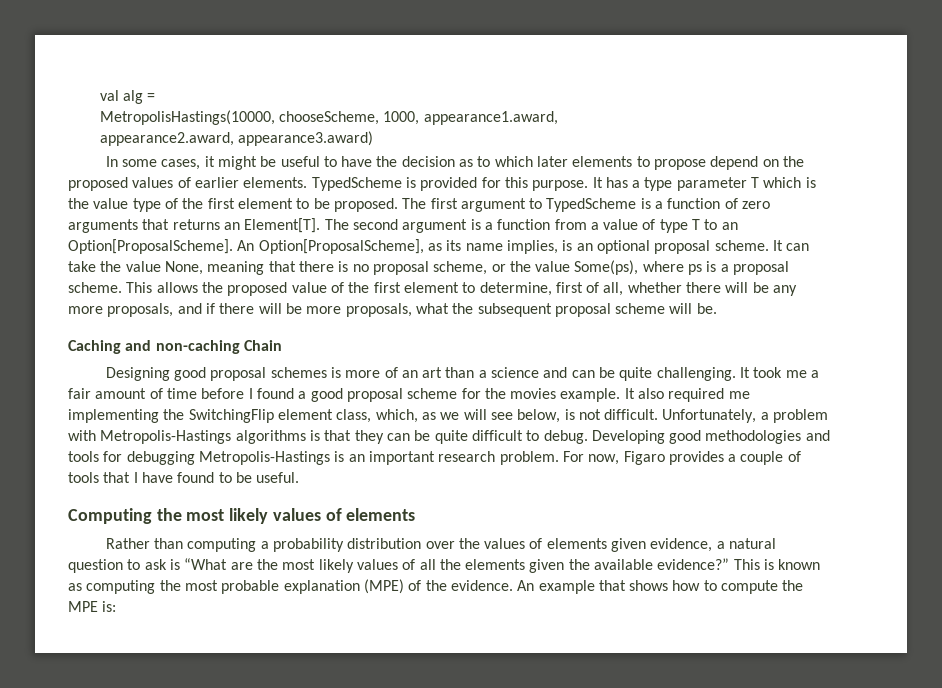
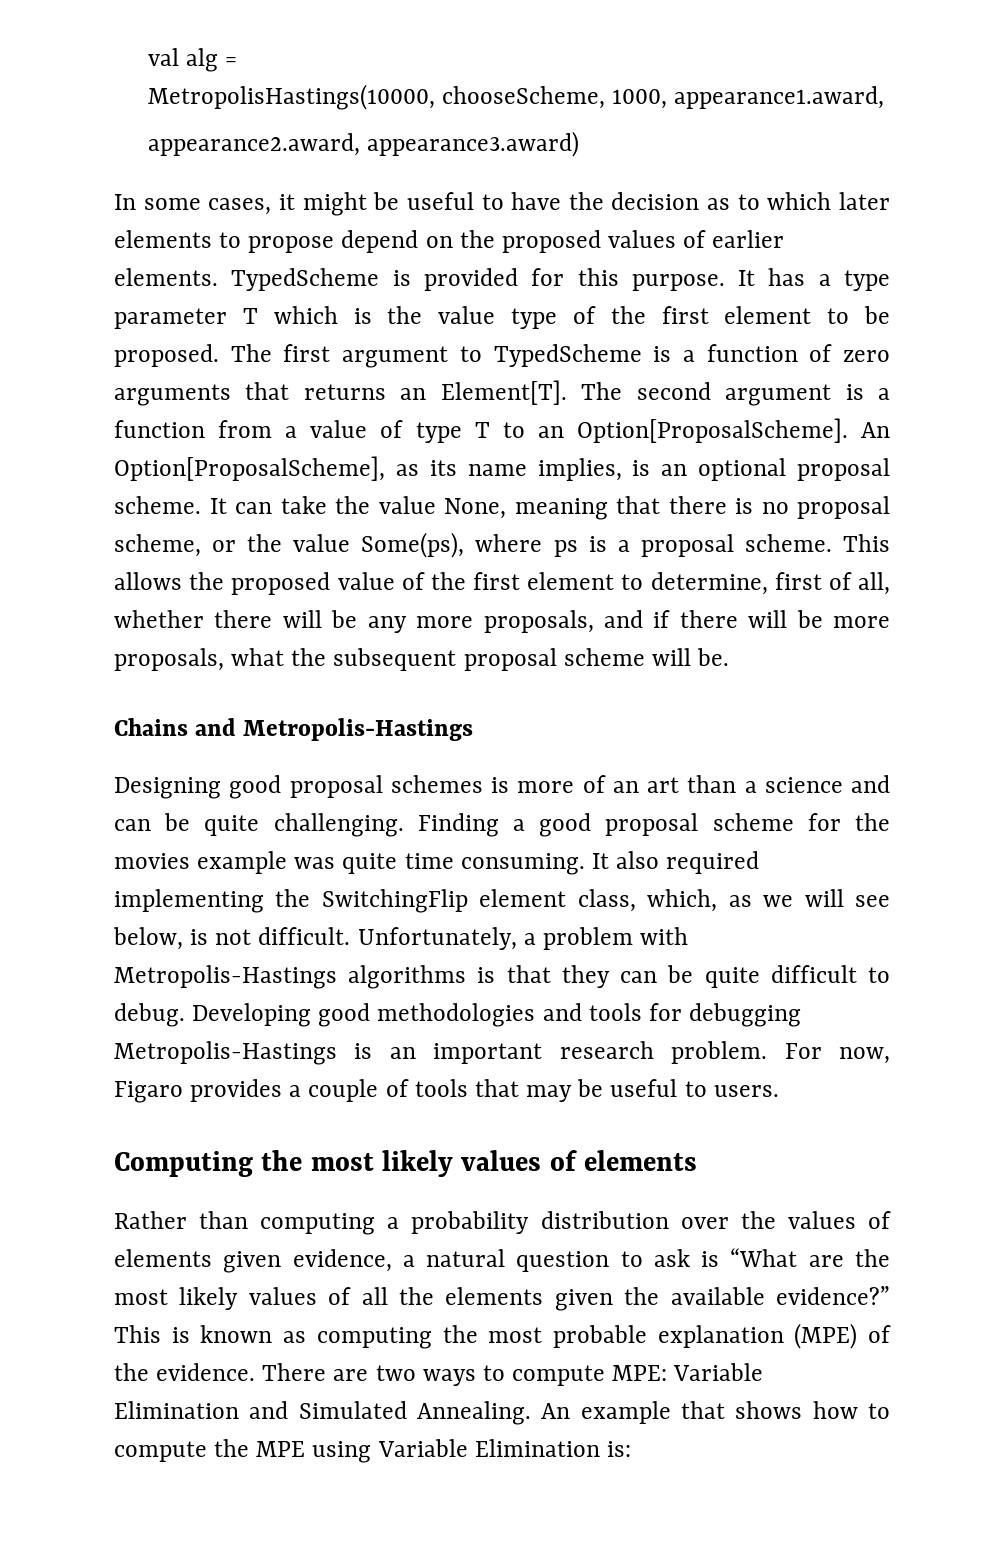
- Caching and non-caching Chain
+ Chains and Metropolis-Hastings
- It took me a fair amount of time before I found a good proposal scheme for the movies example.
+ Finding a good proposal scheme for the movies example was quite time consuming.
- It also required me implementing the SwitchingFlip element class, which, as we will see below, is not difficult.
+ It also required implementing the SwitchingFlip element class, which, as we will see below, is not difficult.
- For now, Figaro provides a couple of tools that I have found to be useful.
+ For now, Figaro provides a couple of tools that may be useful to users.
+ There are two ways to compute MPE: Variable Elimination and Simulated Annealing.
- An example that shows how to compute the MPE is:
+ An example that shows how to compute the MPE using Variable Elimination is:

